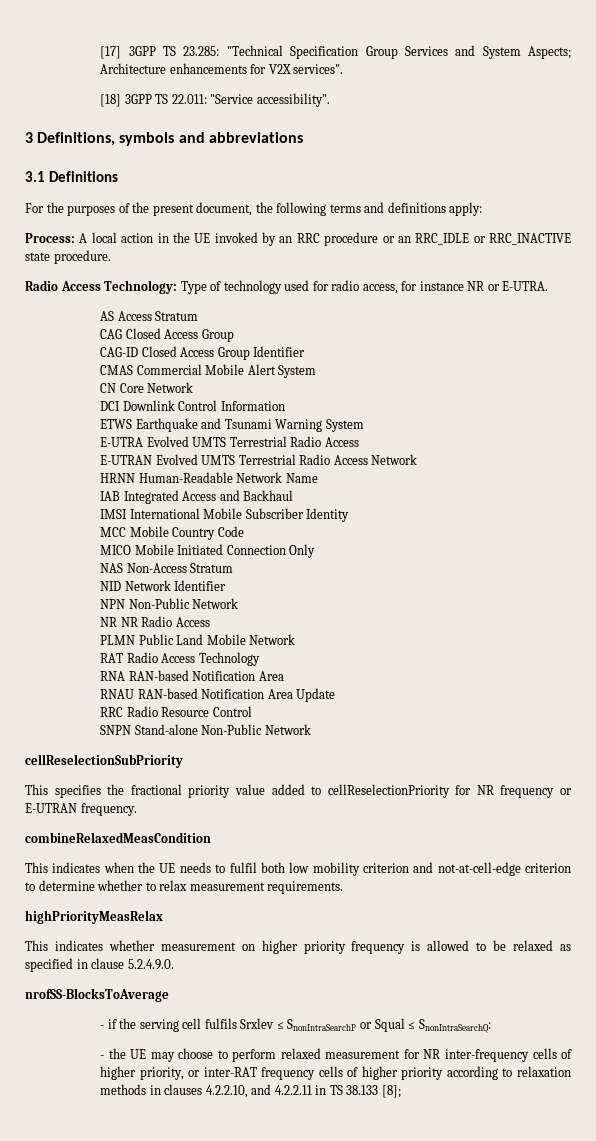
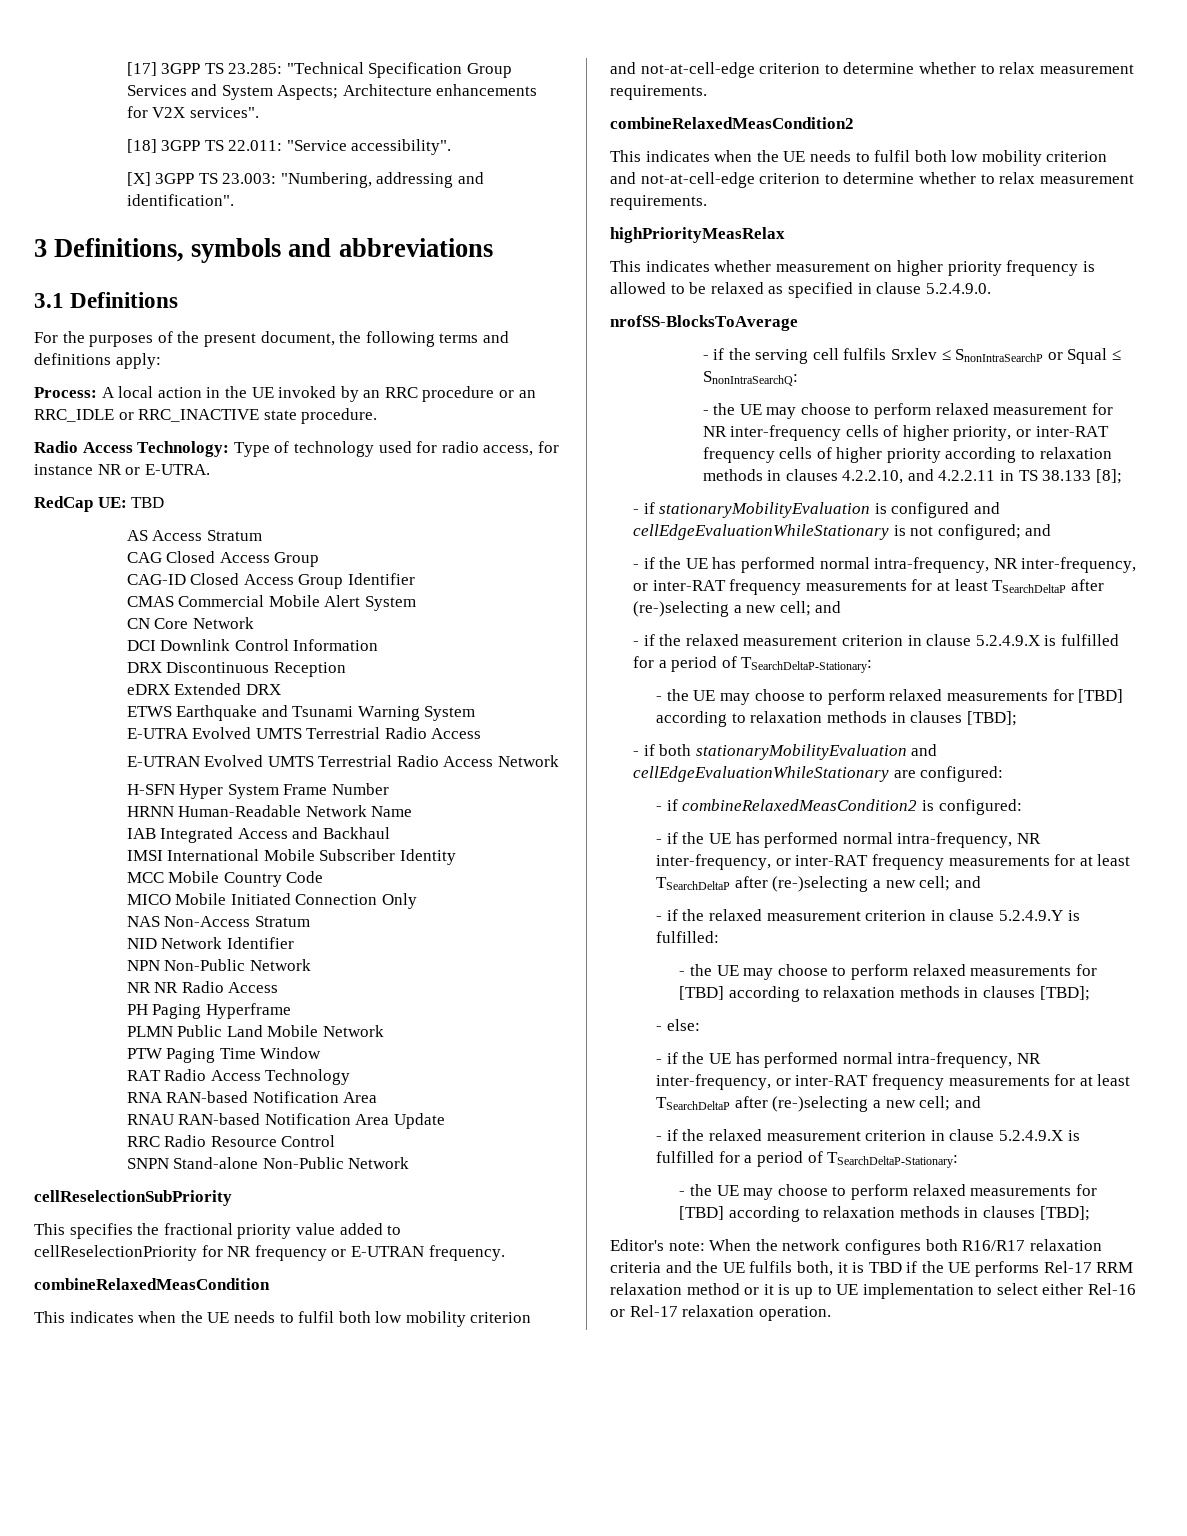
+ [X] 3GPP TS 23.003: "Numbering, addressing and identification".
+ RedCap UE: TBD
+ DRX Discontinuous Reception
+ eDRX Extended DRX
+ H-SFN Hyper System Frame Number
+ PH Paging Hyperframe
+ PTW Paging Time Window
  combineRelaxedMeasCondition
+ This indicates when the UE needs to fulfil both low mobility criterion and not-at-cell-edge criterion to determine whether to relax measurement requirements.
+ combineRelaxedMeasCondition2
+ - if stationaryMobilityEvaluation is configured and cellEdgeEvaluationWhileStationary is not configured; and
+ - if the UE has performed normal intra-frequency, NR inter-frequency, or inter-RAT frequency measurements for at least TSearchDeltaP after (re-)selecting a new cell; and
+ - if the relaxed measurement criterion in clause 5.2.4.9.X is fulfilled for a period of TSearchDeltaP-Stationary:
+ - the UE may choose to perform relaxed measurements for [TBD] according to relaxation methods in clauses [TBD];
+ - if both stationaryMobilityEvaluation and cellEdgeEvaluationWhileStationary are configured:
+ - if combineRelaxedMeasCondition2 is configured:
+ - if the UE has performed normal intra-frequency, NR inter-frequency, or inter-RAT frequency measurements for at least TSearchDeltaP after (re-)selecting a new cell; and
+ - if the relaxed measurement criterion in clause 5.2.4.9.Y is fulfilled:
+ - the UE may choose to perform relaxed measurements for [TBD] according to relaxation methods in clauses [TBD];
+ - else:
+ - if the UE has performed normal intra-frequency, NR inter-frequency, or inter-RAT frequency measurements for at least TSearchDeltaP after (re-)selecting a new cell; and
+ - if the relaxed measurement criterion in clause 5.2.4.9.X is fulfilled for a period of TSearchDeltaP-Stationary:
+ - the UE may choose to perform relaxed measurements for [TBD] according to relaxation methods in clauses [TBD];
+ Editor's note: When the network configures both R16/R17 relaxation criteria and the UE fulfils both, it is TBD if the UE performs Rel-17 RRM relaxation method or it is up to UE implementation to select either Rel-16 or Rel-17 relaxation operation.

